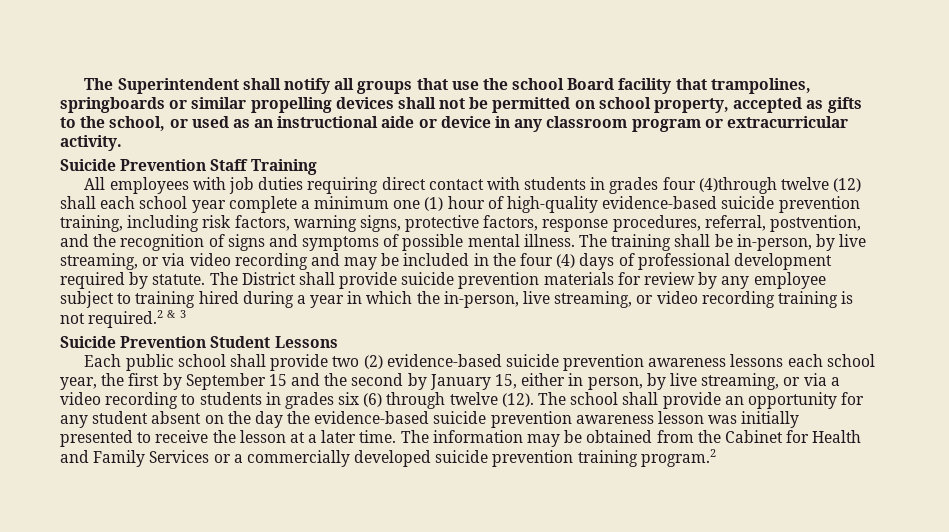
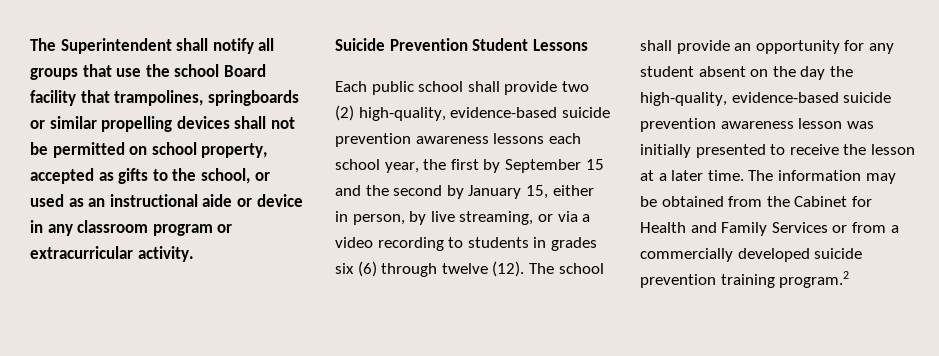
- Suicide Prevention Staff Training
- All employees with job duties requiring direct contact with students in grades four (4)through twelve (12) shall each school year complete a minimum one (1) hour of high-quality evidence-based suicide prevention training, including risk factors, warning signs, protective factors, response procedures, referral, postvention, and the recognition of signs and symptoms of possible mental illness. The training shall be in-person, by live streaming, or via video recording and may be included in the four (4) days of professional development required by statute. The District shall provide suicide prevention materials for review by any employee subject to training hired during a year in which the in-person, live streaming, or video recording training is not required.2 & 3
- Each public school shall provide two (2) evidence-based suicide prevention awareness lessons each school year, the first by September 15 and the second by January 15, either in person, by live streaming, or via a video recording to students in grades six (6) through twelve (12).
+ Each public school shall provide two (2) high-quality, evidence-based suicide prevention awareness lessons each school year, the first by September 15 and the second by January 15, either in person, by live streaming, or via a video recording to students in grades six (6) through twelve (12).
- The school shall provide an opportunity for any student absent on the day the evidence-based suicide prevention awareness lesson was initially presented to receive the lesson at a later time.
+ The school shall provide an opportunity for any student absent on the day the high-quality, evidence-based suicide prevention awareness lesson was initially presented to receive the lesson at a later time.
- The information may be obtained from the Cabinet for Health and Family Services or a commercially developed suicide prevention training program.2
+ The information may be obtained from the Cabinet for Health and Family Services or from a commercially developed suicide prevention training program.2

